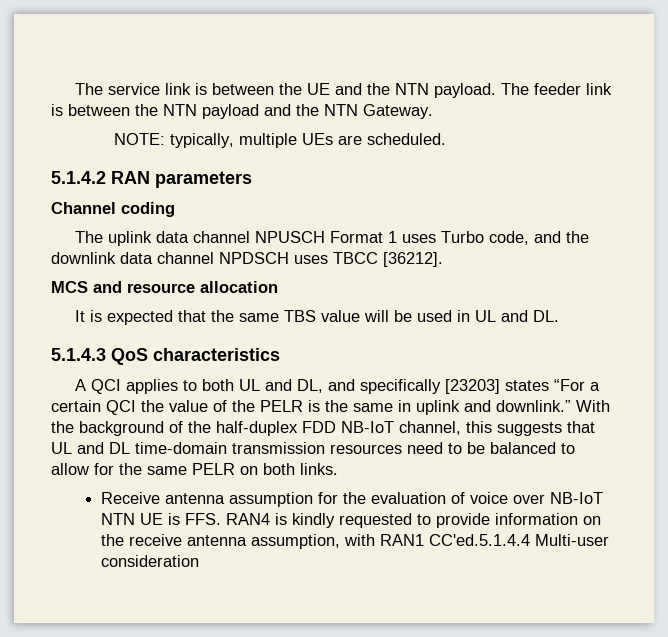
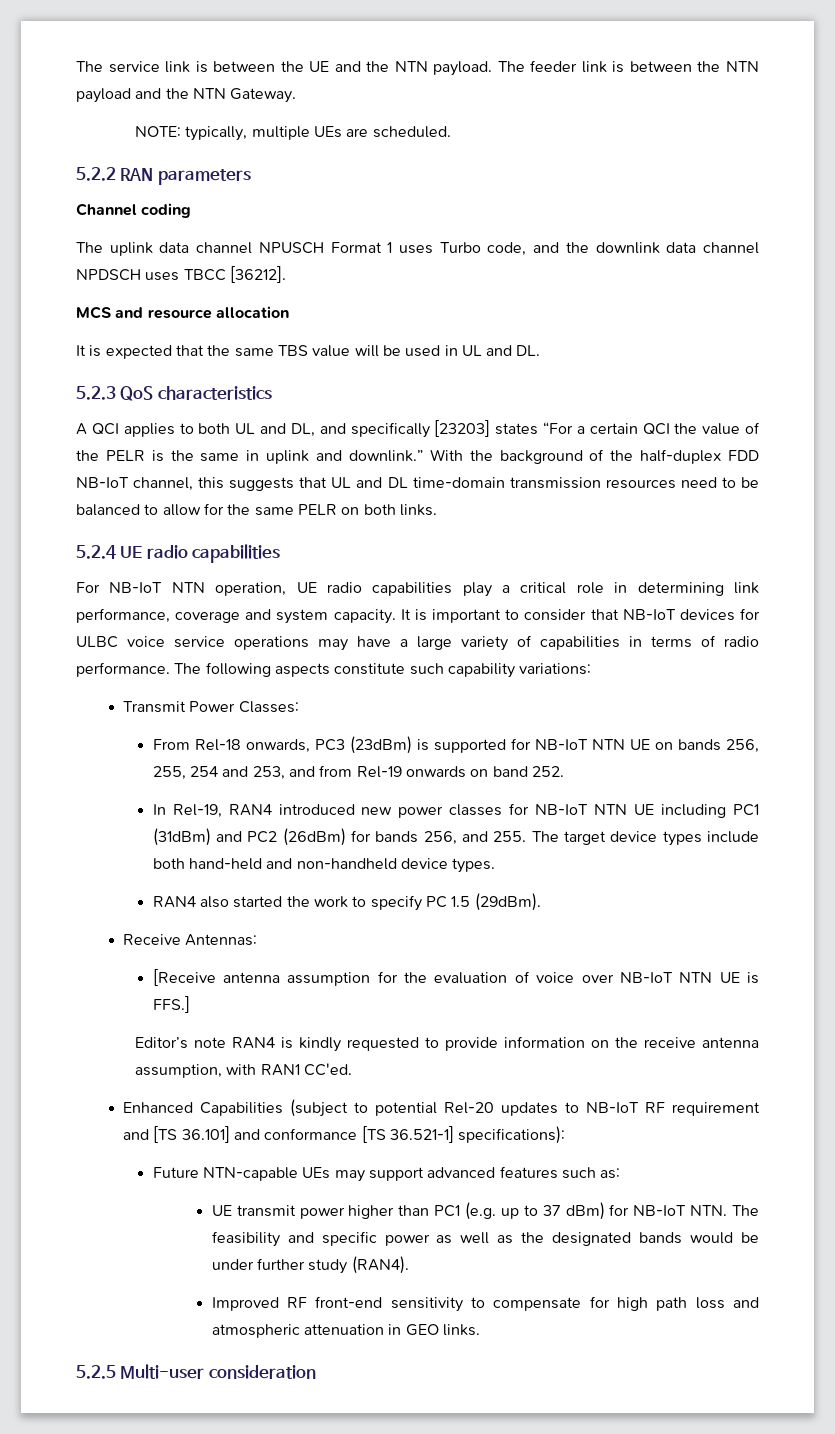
- 5.1.4.2 RAN parameters
+ 5.2.2 RAN parameters
- 5.1.4.3 QoS characteristics
+ 5.2.3 QoS characteristics
+ 5.2.4 UE radio capabilities
+ For NB-IoT NTN operation, UE radio capabilities play a critical role in determining link performance, coverage and system capacity. It is important to consider that NB-IoT devices for ULBC voice service operations may have a large variety of capabilities in terms of radio performance. The following aspects constitute such capability variations:
+ Transmit Power Classes:
+ From Rel-18 onwards, PC3 (23dBm) is supported for NB-IoT NTN UE on bands 256, 255, 254 and 253, and from Rel-19 onwards on band 252.
+ In Rel-19, RAN4 introduced new power classes for NB-IoT NTN UE including PC1 (31dBm) and PC2 (26dBm) for bands 256, and 255. The target device types include both hand-held and non-handheld device types.
+ RAN4 also started the work to specify PC 1.5 (29dBm).
- Receive antenna assumption for the evaluation of voice over NB-IoT NTN UE is FFS. RAN4 is kindly requested to provide information on the receive antenna assumption, with RAN1 CC'ed.5.1.4.4 Multi-user consideration
+ Receive Antennas:
+ [Receive antenna assumption for the evaluation of voice over NB-IoT NTN UE is FFS.]
+ Editor’s note RAN4 is kindly requested to provide information on the receive antenna assumption, with RAN1 CC'ed.
+ Enhanced Capabilities (subject to potential Rel-20 updates to NB-IoT RF requirement and [TS 36.101] and conformance [TS 36.521-1] specifications):
+ Future NTN-capable UEs may support advanced features such as:
+ UE transmit power higher than PC1 (e.g. up to 37 dBm) for NB-IoT NTN. The feasibility and specific power as well as the designated bands would be under further study (RAN4).
+ Improved RF front-end sensitivity to compensate for high path loss and atmospheric attenuation in GEO links.
+ 5.2.5 Multi-user consideration

